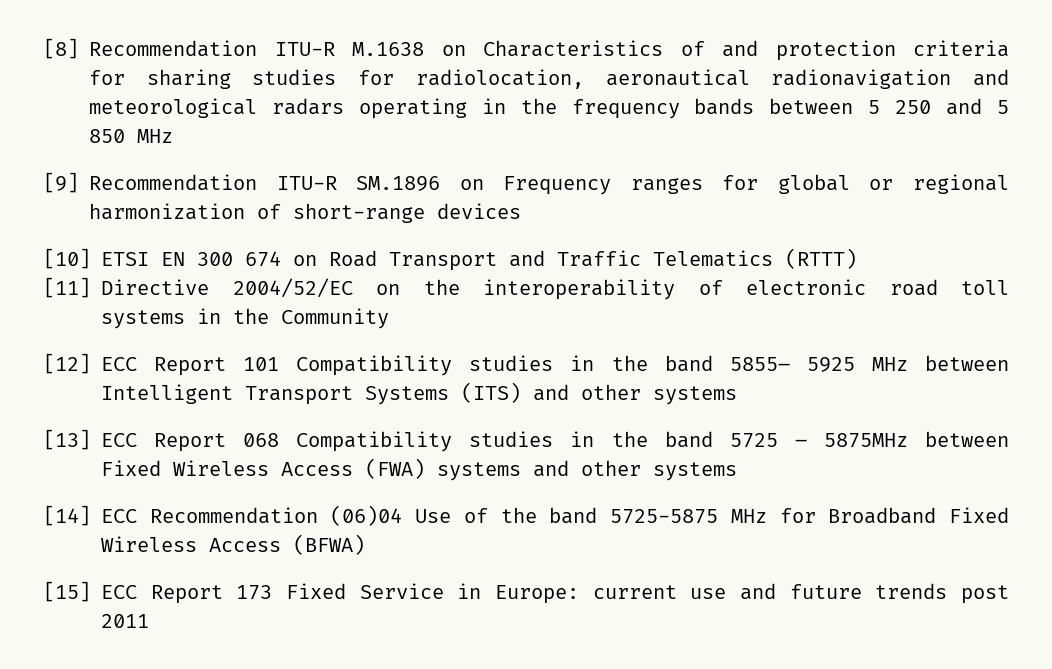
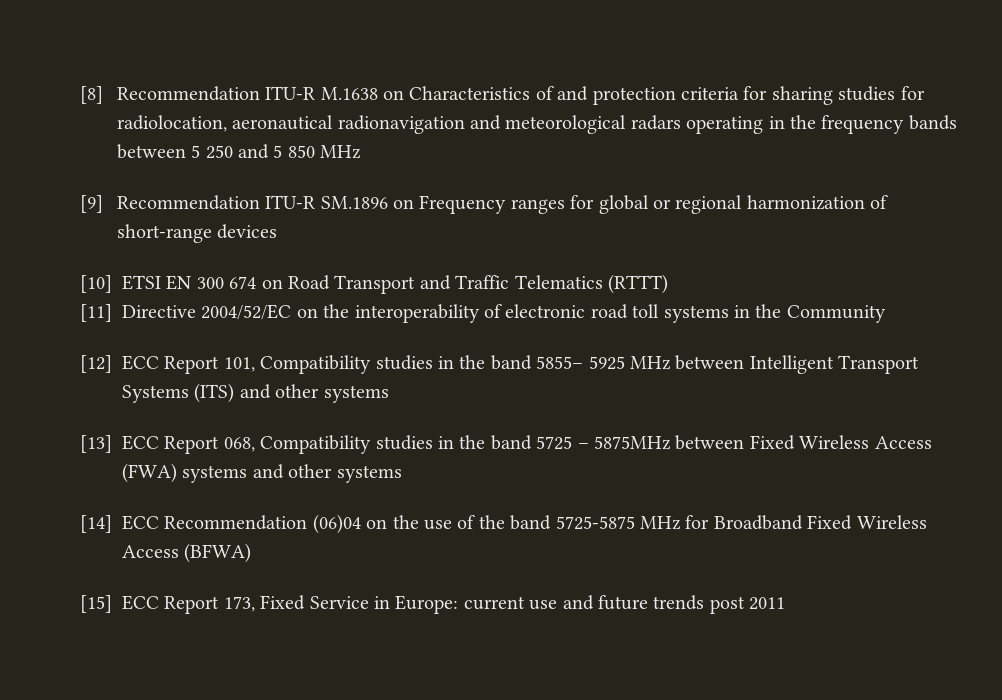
- [12] ECC Report 101 Compatibility studies in the band 5855– 5925 MHz between Intelligent Transport Systems (ITS) and other systems
+ [12] ECC Report 101, Compatibility studies in the band 5855– 5925 MHz between Intelligent Transport Systems (ITS) and other systems
- [13] ECC Report 068 Compatibility studies in the band 5725 – 5875MHz between Fixed Wireless Access (FWA) systems and other systems
+ [13] ECC Report 068, Compatibility studies in the band 5725 – 5875MHz between Fixed Wireless Access (FWA) systems and other systems
- [14] ECC Recommendation (06)04 Use of the band 5725-5875 MHz for Broadband Fixed Wireless Access (BFWA)
+ [14] ECC Recommendation (06)04 on the use of the band 5725-5875 MHz for Broadband Fixed Wireless Access (BFWA)
- [15] ECC Report 173 Fixed Service in Europe: current use and future trends post 2011
+ [15] ECC Report 173, Fixed Service in Europe: current use and future trends post 2011

